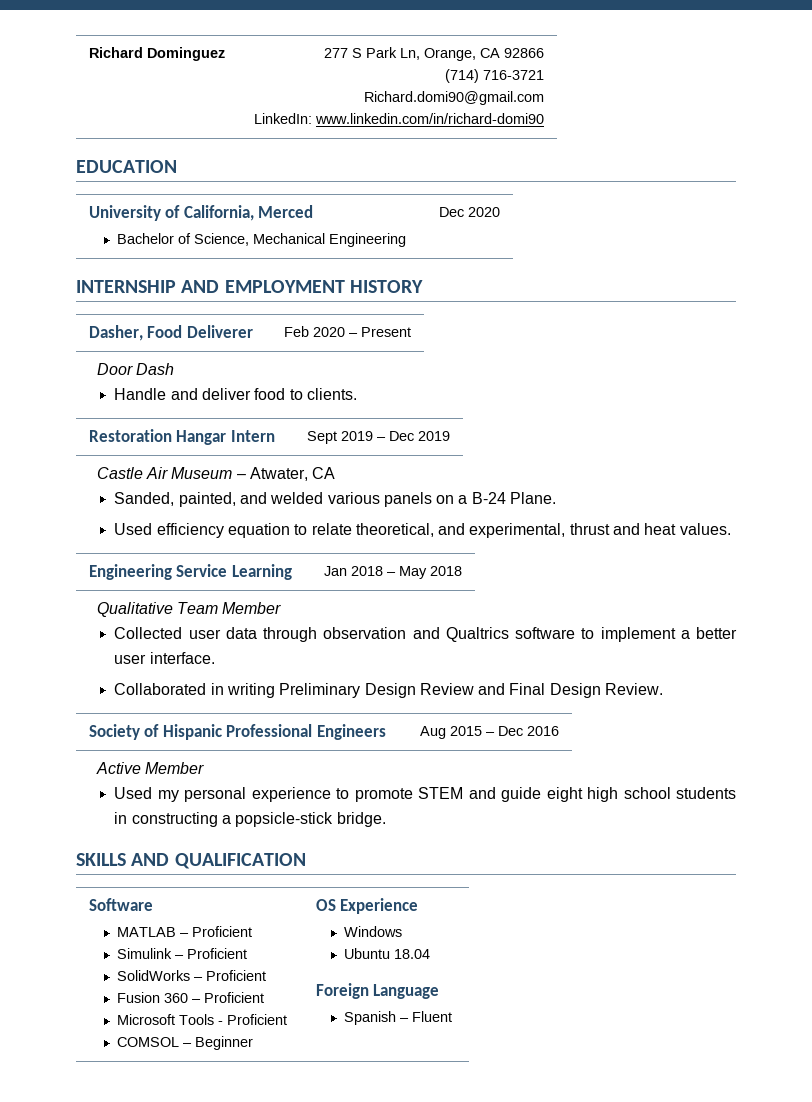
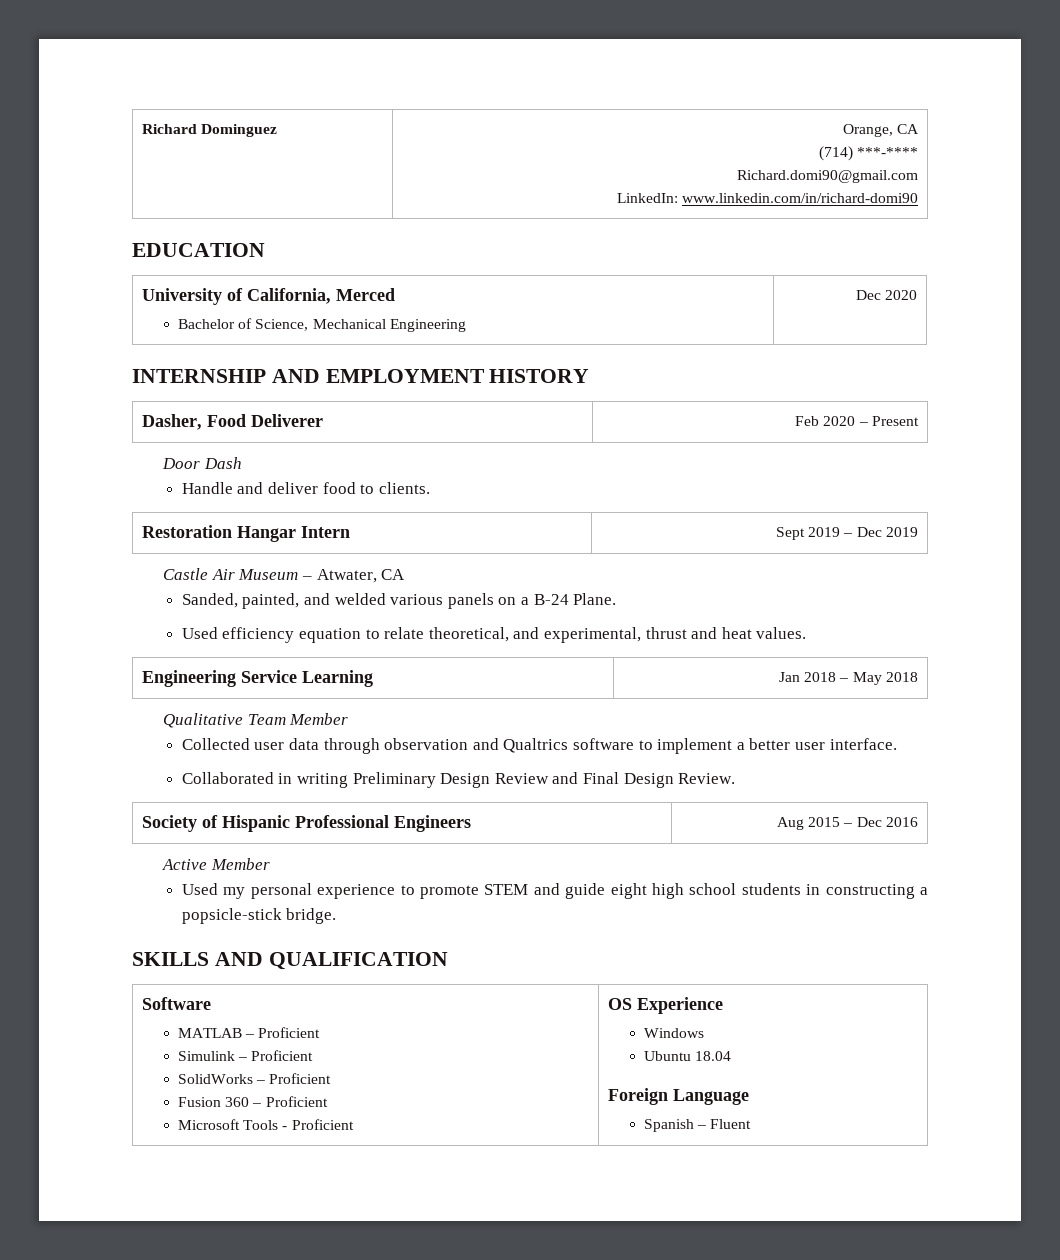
- Richard Dominguez | 277 S Park Ln, Orange, CA 92866
- (714) 716-3721
+ Richard Dominguez | Orange, CA
+ (714) ***-****
  Software
  MATLAB – Proficient
  Simulink – Proficient
  SolidWorks – Proficient
  Fusion 360 – Proficient
- Microsoft Tools - Proficient
- COMSOL – Beginner | OS Experience
+ Microsoft Tools - Proficient | OS Experience

